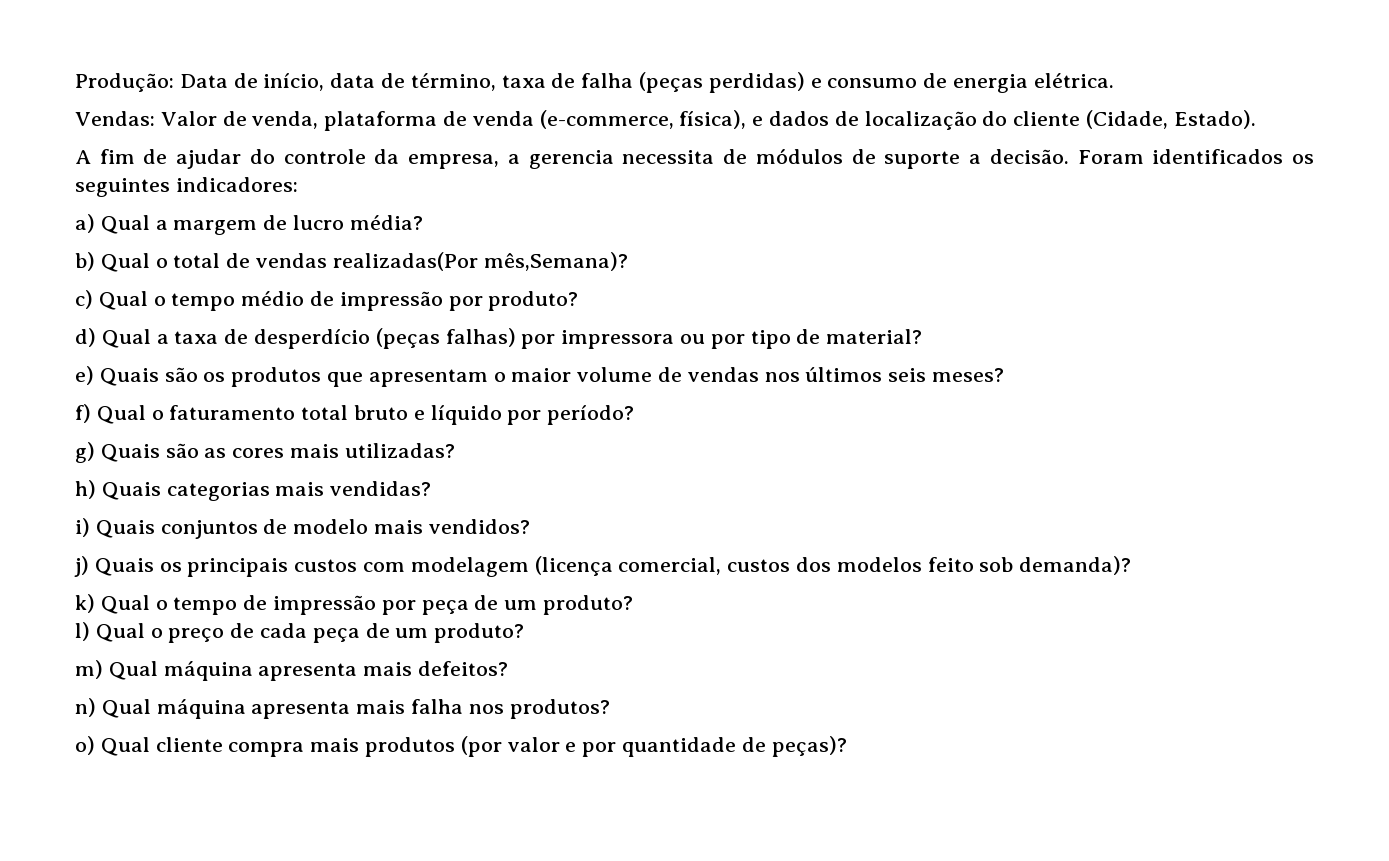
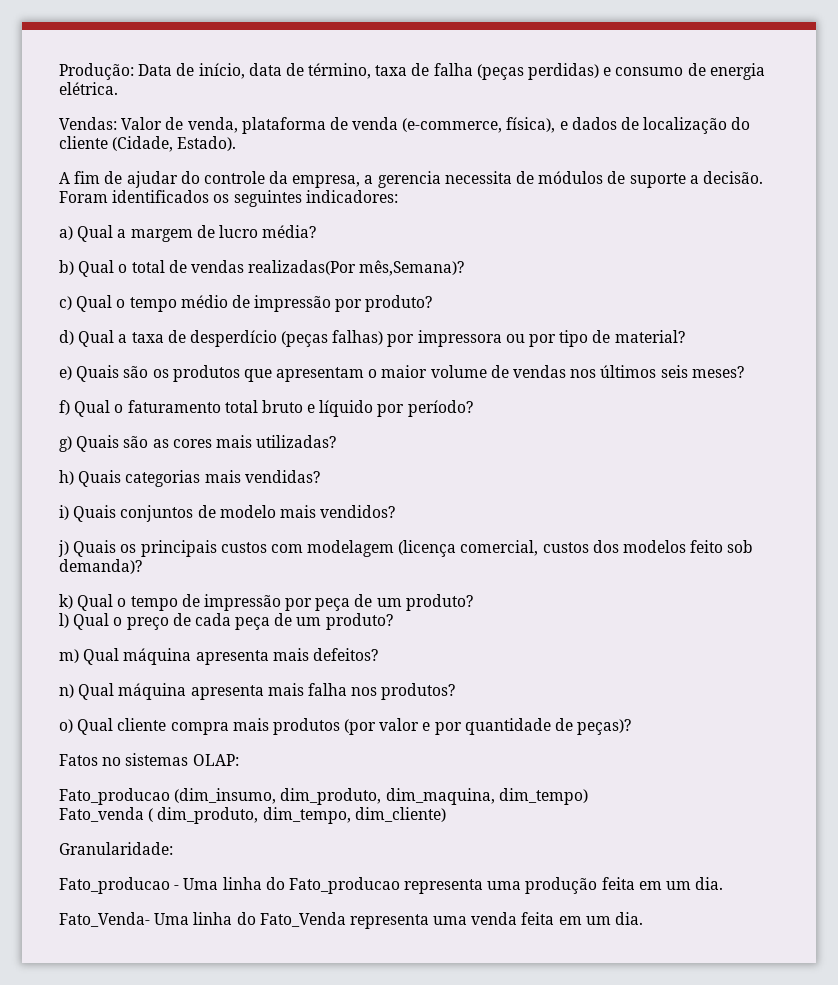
+ Fatos no sistemas OLAP:
+ Fato_producao (dim_insumo, dim_produto, dim_maquina, dim_tempo)
+ Fato_venda ( dim_produto, dim_tempo, dim_cliente)
+ Granularidade:
+ Fato_producao - Uma linha do Fato_producao representa uma produção feita em um dia.
+ Fato_Venda- Uma linha do Fato_Venda representa uma venda feita em um dia.

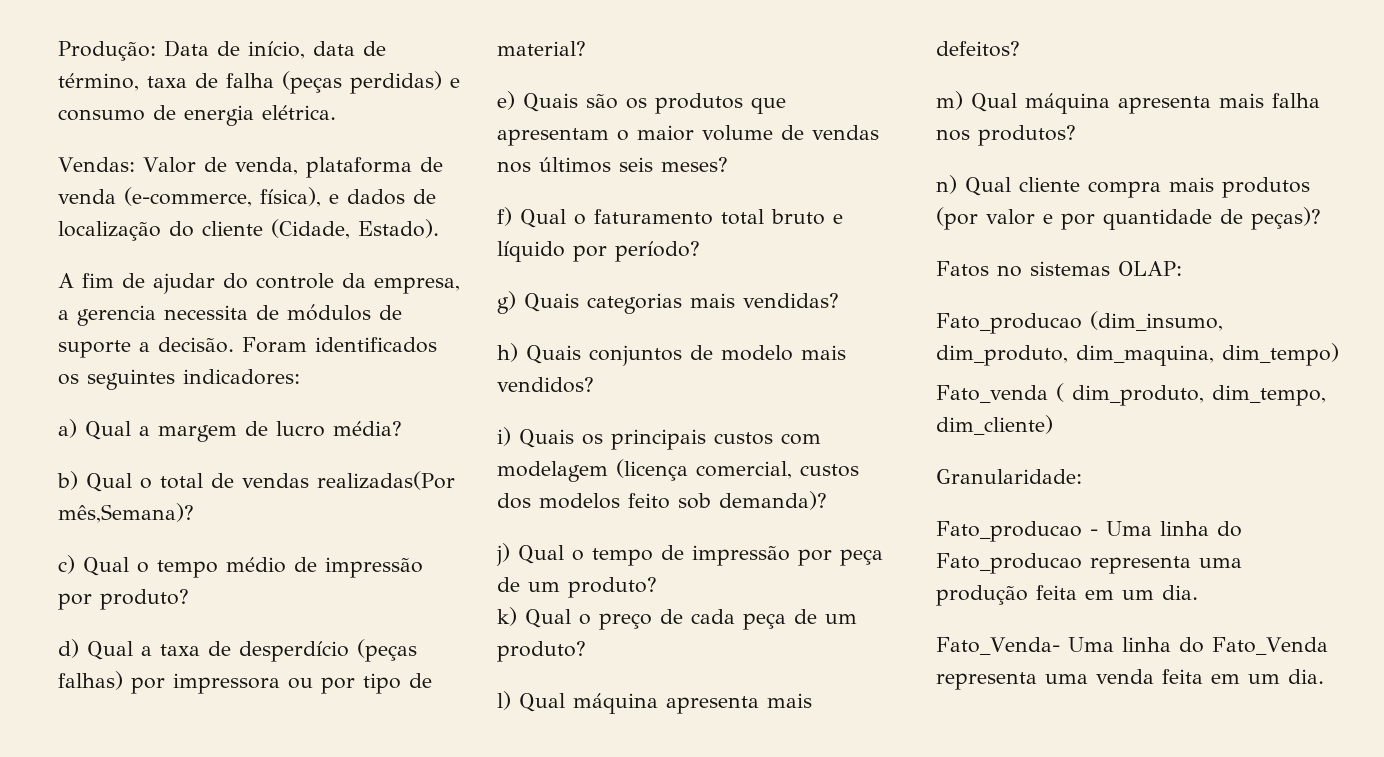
- g) Quais são as cores mais utilizadas?
- h) Quais categorias mais vendidas?
+ g) Quais categorias mais vendidas?
- i) Quais conjuntos de modelo mais vendidos?
+ h) Quais conjuntos de modelo mais vendidos?
- j) Quais os principais custos com modelagem (licença comercial, custos dos modelos feito sob demanda)?
+ i) Quais os principais custos com modelagem (licença comercial, custos dos modelos feito sob demanda)?
- k) Qual o tempo de impressão por peça de um produto?
+ j) Qual o tempo de impressão por peça de um produto?
- l) Qual o preço de cada peça de um produto?
+ k) Qual o preço de cada peça de um produto?
- m) Qual máquina apresenta mais defeitos?
+ l) Qual máquina apresenta mais defeitos?
- n) Qual máquina apresenta mais falha nos produtos?
+ m) Qual máquina apresenta mais falha nos produtos?
- o) Qual cliente compra mais produtos (por valor e por quantidade de peças)?
+ n) Qual cliente compra mais produtos (por valor e por quantidade de peças)?

